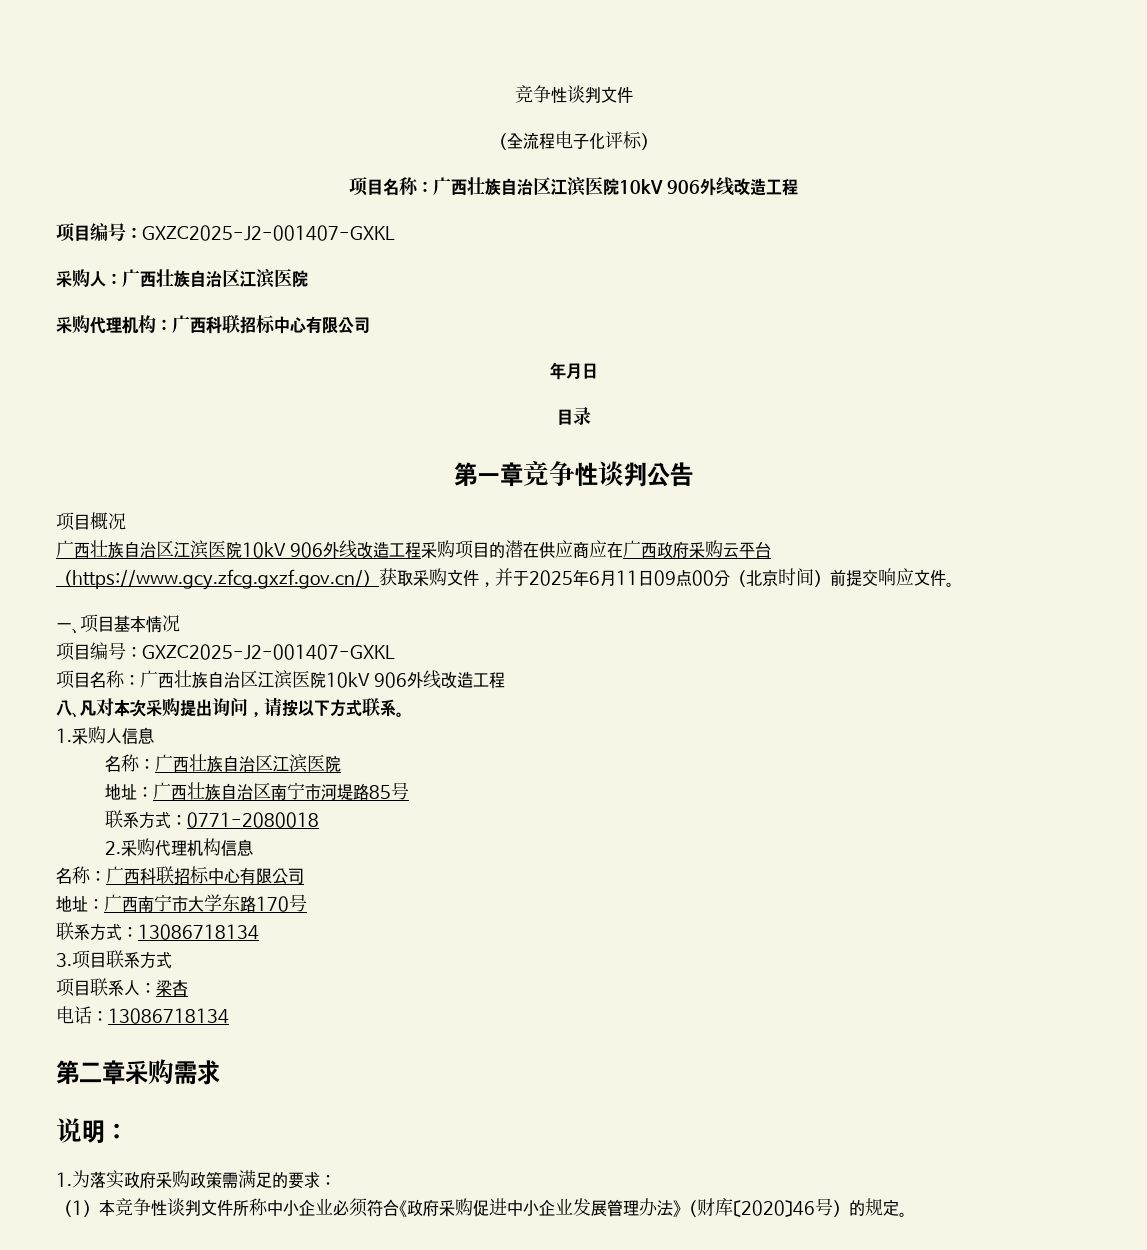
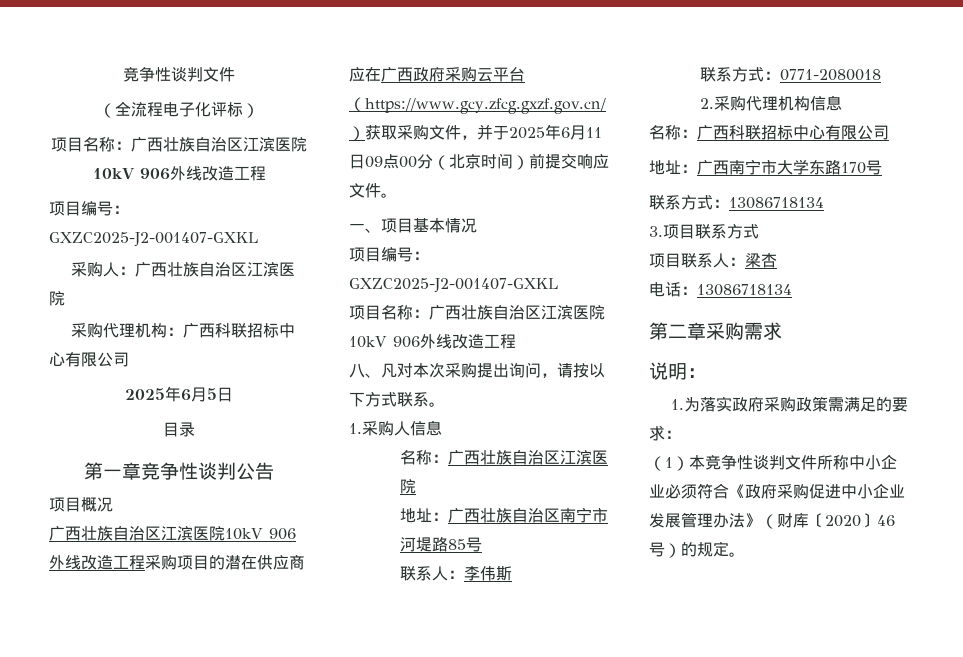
- 年月日
+ 2025年6月5日
+ 联系人：李伟斯

